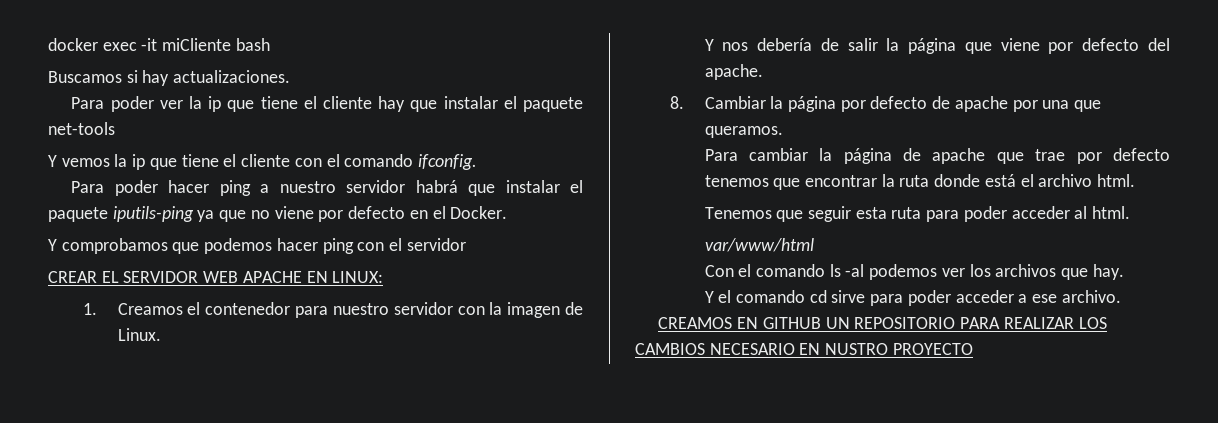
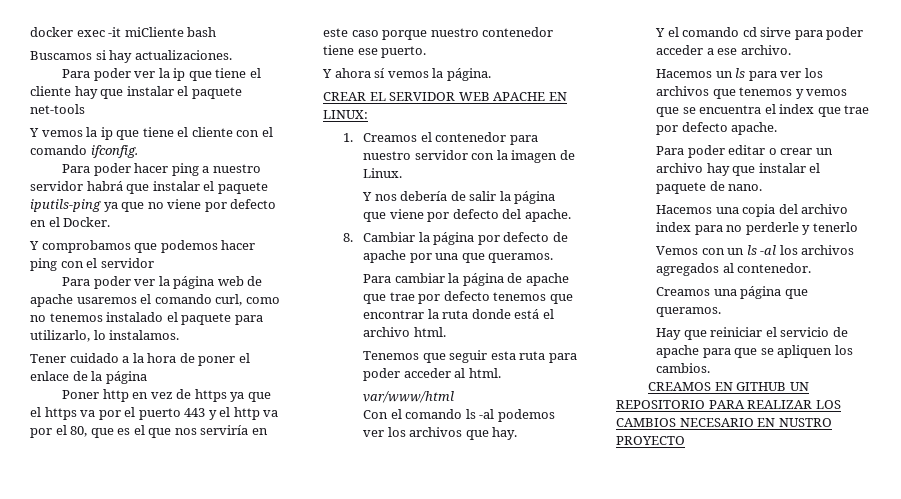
+ Para poder ver la página web de apache usaremos el comando curl, como no tenemos instalado el paquete para utilizarlo, lo instalamos.
+ Tener cuidado a la hora de poner el enlace de la página
+ Poner http en vez de https ya que el https va por el puerto 443 y el http va por el 80, que es el que nos serviría en este caso porque nuestro contenedor tiene ese puerto.
+ Y ahora sí vemos la página.
+ Hacemos un ls para ver los archivos que tenemos y vemos que se encuentra el index que trae por defecto apache.
+ Para poder editar o crear un archivo hay que instalar el paquete de nano.
+ Hacemos una copia del archivo index para no perderle y tenerlo
+ Vemos con un ls -al los archivos agregados al contenedor.
+ Creamos una página que queramos.
+ Hay que reiniciar el servicio de apache para que se apliquen los cambios.

